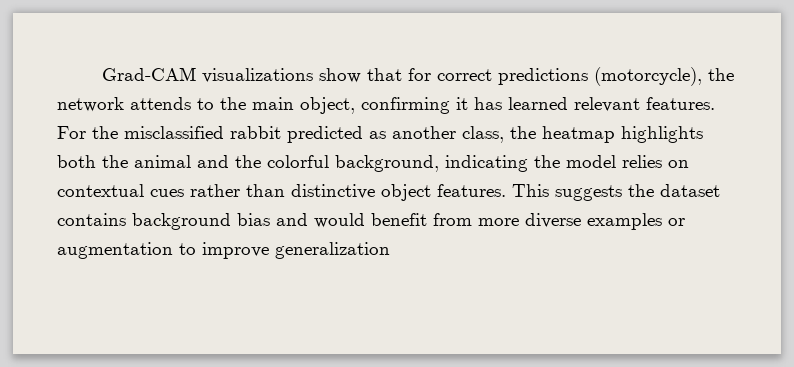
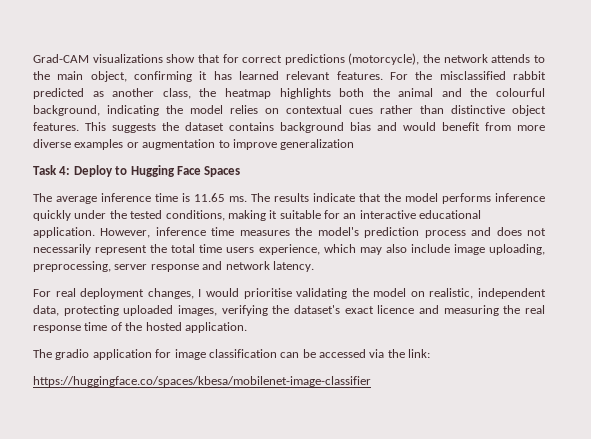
- For the misclassified rabbit predicted as another class, the heatmap highlights both the animal and the colorful background, indicating the model relies on contextual cues rather than distinctive object features.
+ For the misclassified rabbit predicted as another class, the heatmap highlights both the animal and the colourful background, indicating the model relies on contextual cues rather than distinctive object features.
+ Task 4: Deploy to Hugging Face Spaces
+ The average inference time is 11.65 ms. The results indicate that the model performs inference quickly under the tested conditions, making it suitable for an interactive educational application. However, inference time measures the model's prediction process and does not necessarily represent the total time users experience, which may also include image uploading, preprocessing, server response and network latency.
+ For real deployment changes, I would prioritise validating the model on realistic, independent data, protecting uploaded images, verifying the dataset's exact licence and measuring the real response time of the hosted application.
+ The gradio application for image classification can be accessed via the link:
+ https://huggingface.co/spaces/kbesa/mobilenet-image-classifier

